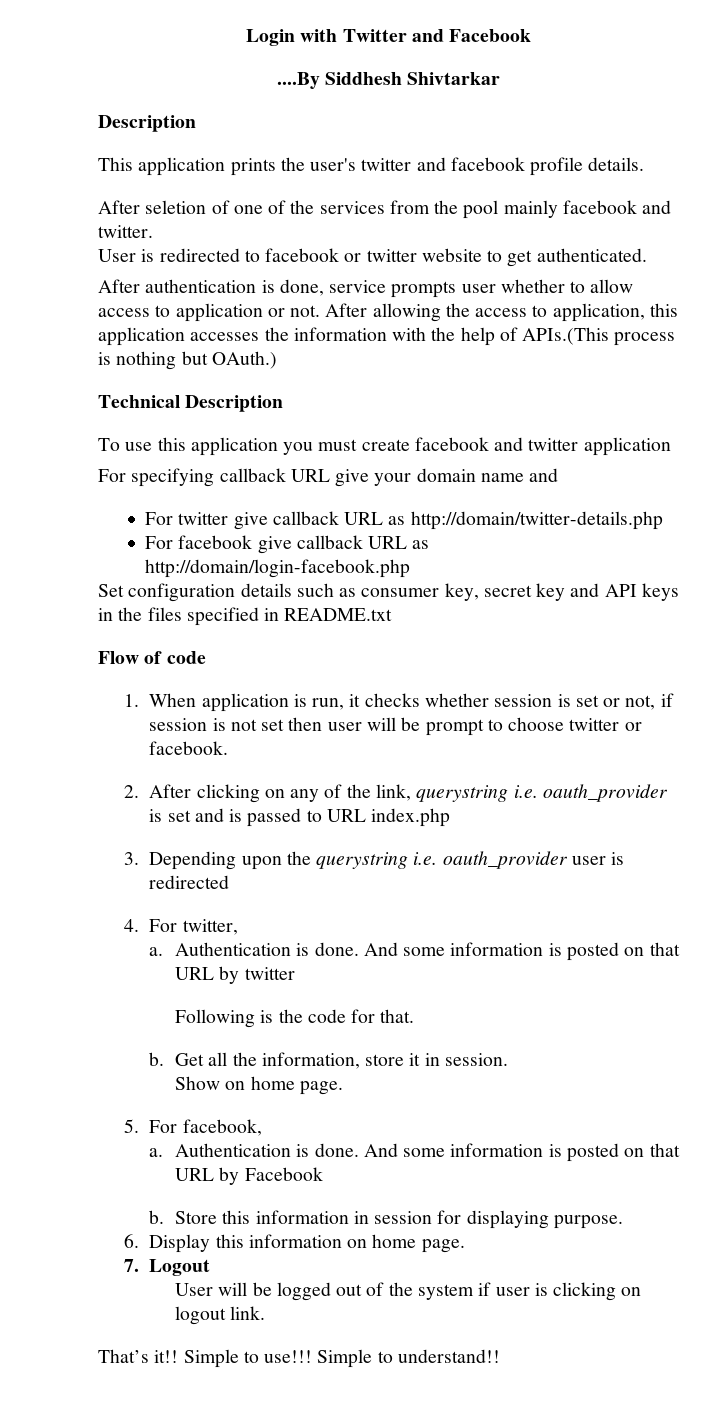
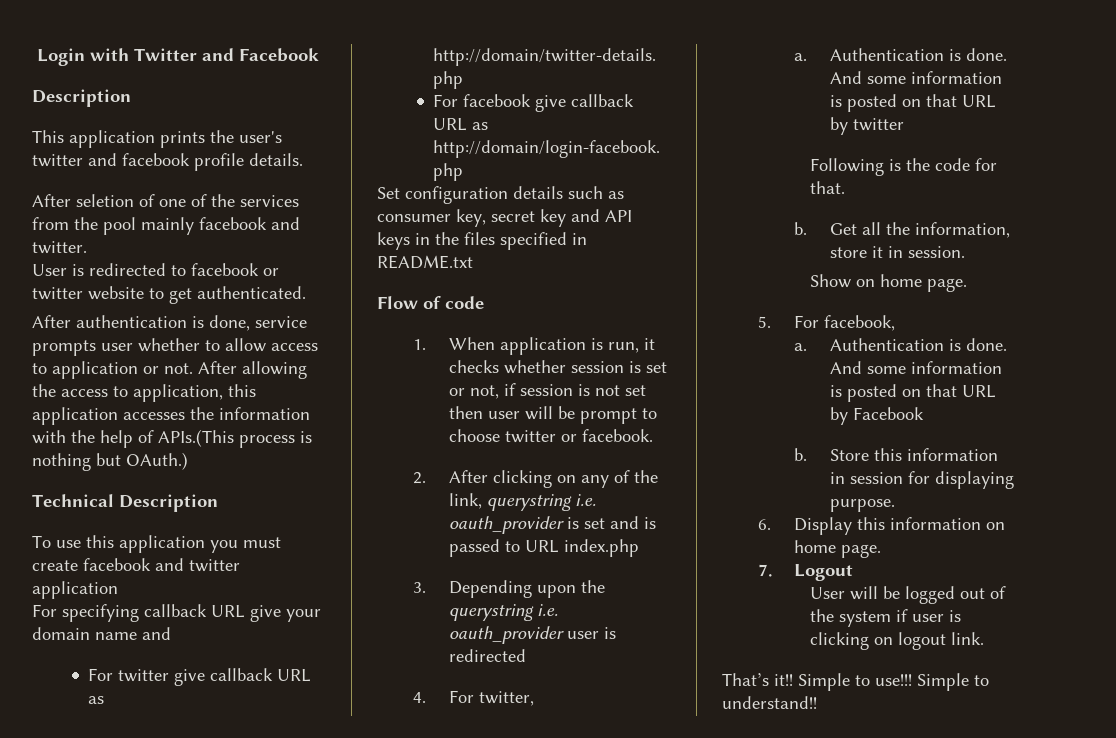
- ....By Siddhesh Shivtarkar

